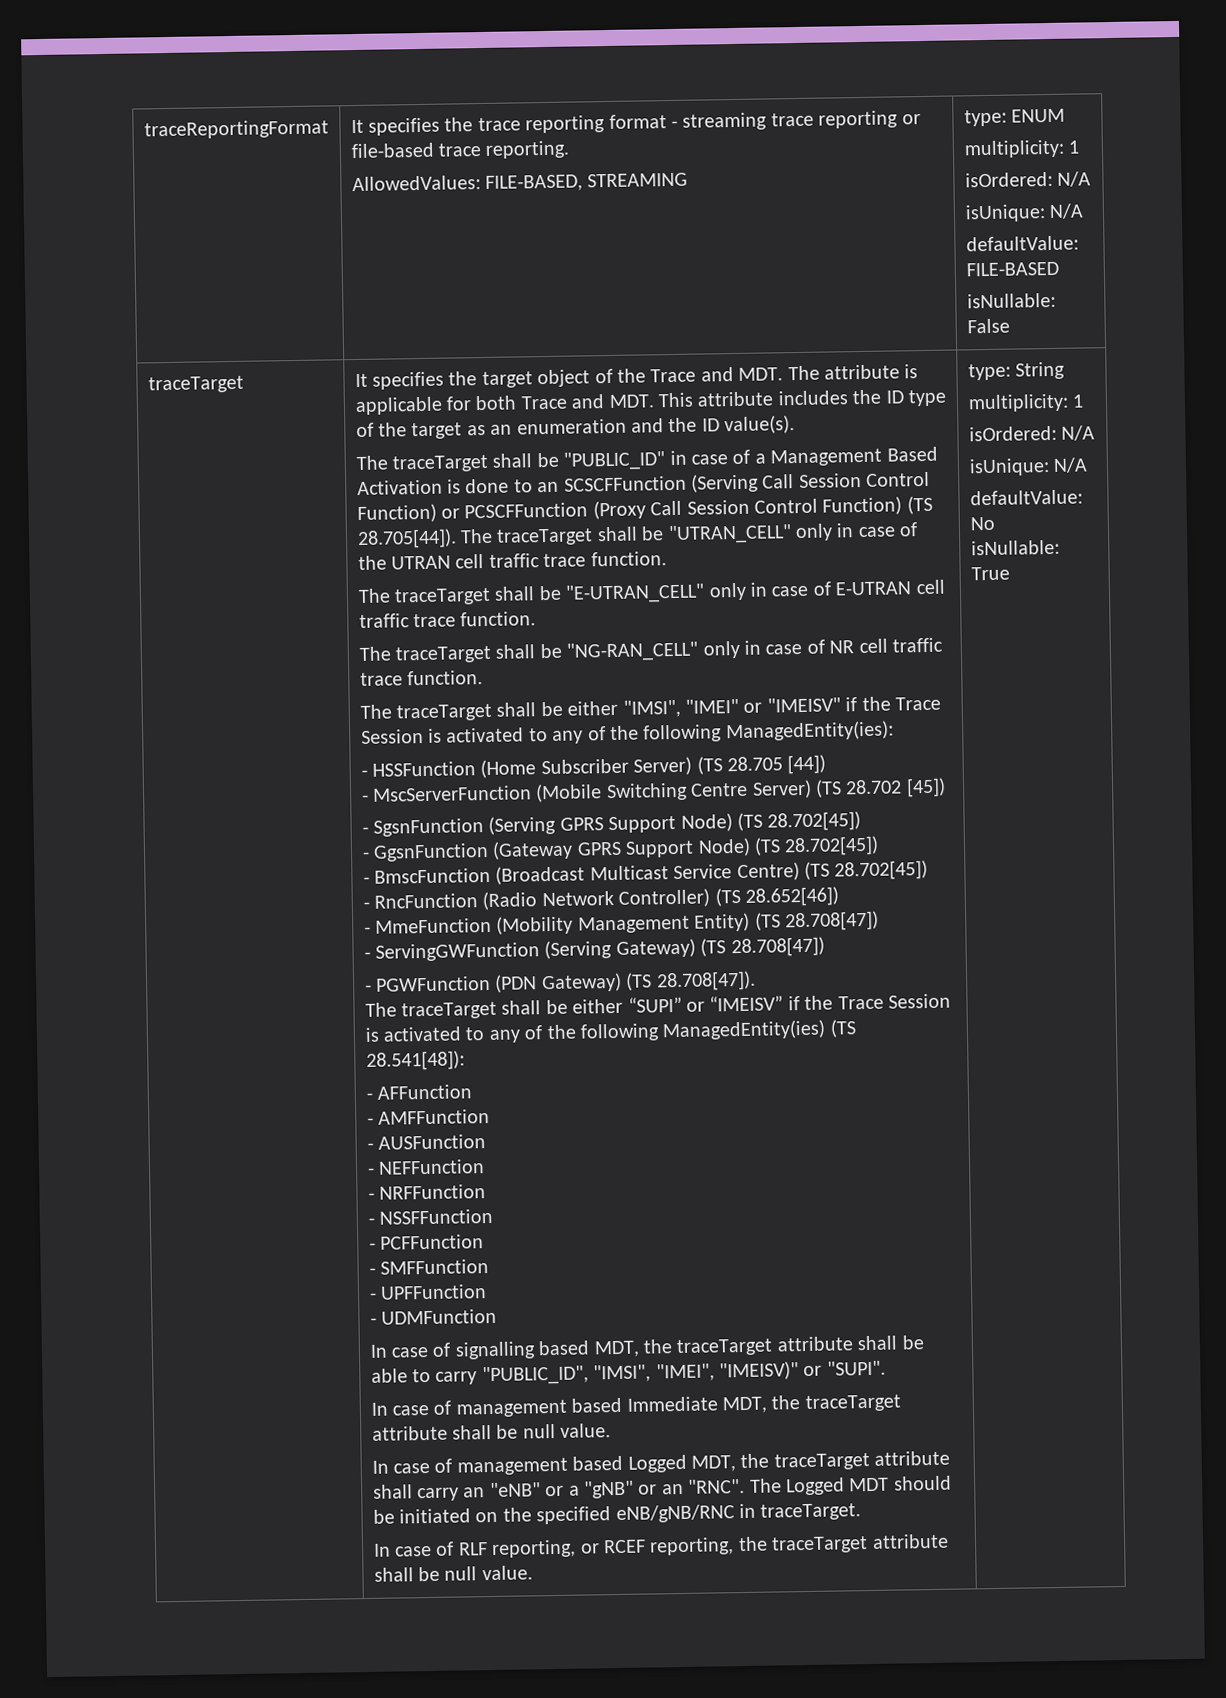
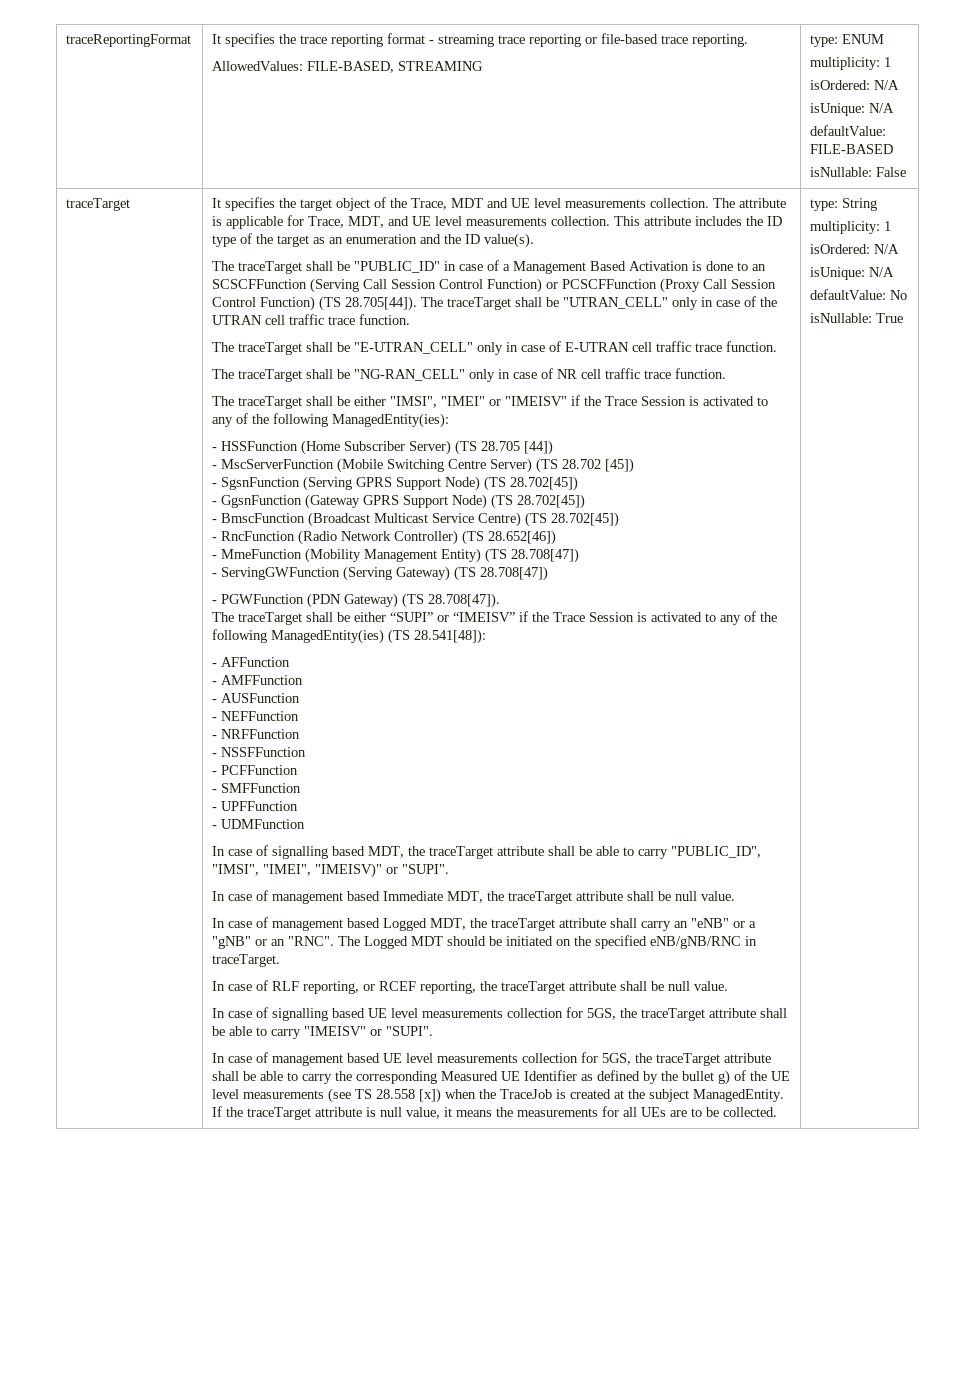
- It specifies the target object of the Trace and MDT. The attribute is applicable for both Trace and MDT. This attribute includes the ID type of the target as an enumeration and the ID value(s).
+ It specifies the target object of the Trace, MDT and UE level measurements collection. The attribute is applicable for Trace, MDT, and UE level measurements collection. This attribute includes the ID type of the target as an enumeration and the ID value(s).
+ In case of signalling based UE level measurements collection for 5GS, the traceTarget attribute shall be able to carry "IMEISV" or "SUPI".
+ In case of management based UE level measurements collection for 5GS, the traceTarget attribute shall be able to carry the corresponding Measured UE Identifier as defined by the bullet g) of the UE level measurements (see TS 28.558 [x]) when the TraceJob is created at the subject ManagedEntity. If the traceTarget attribute is null value, it means the measurements for all UEs are to be collected.

